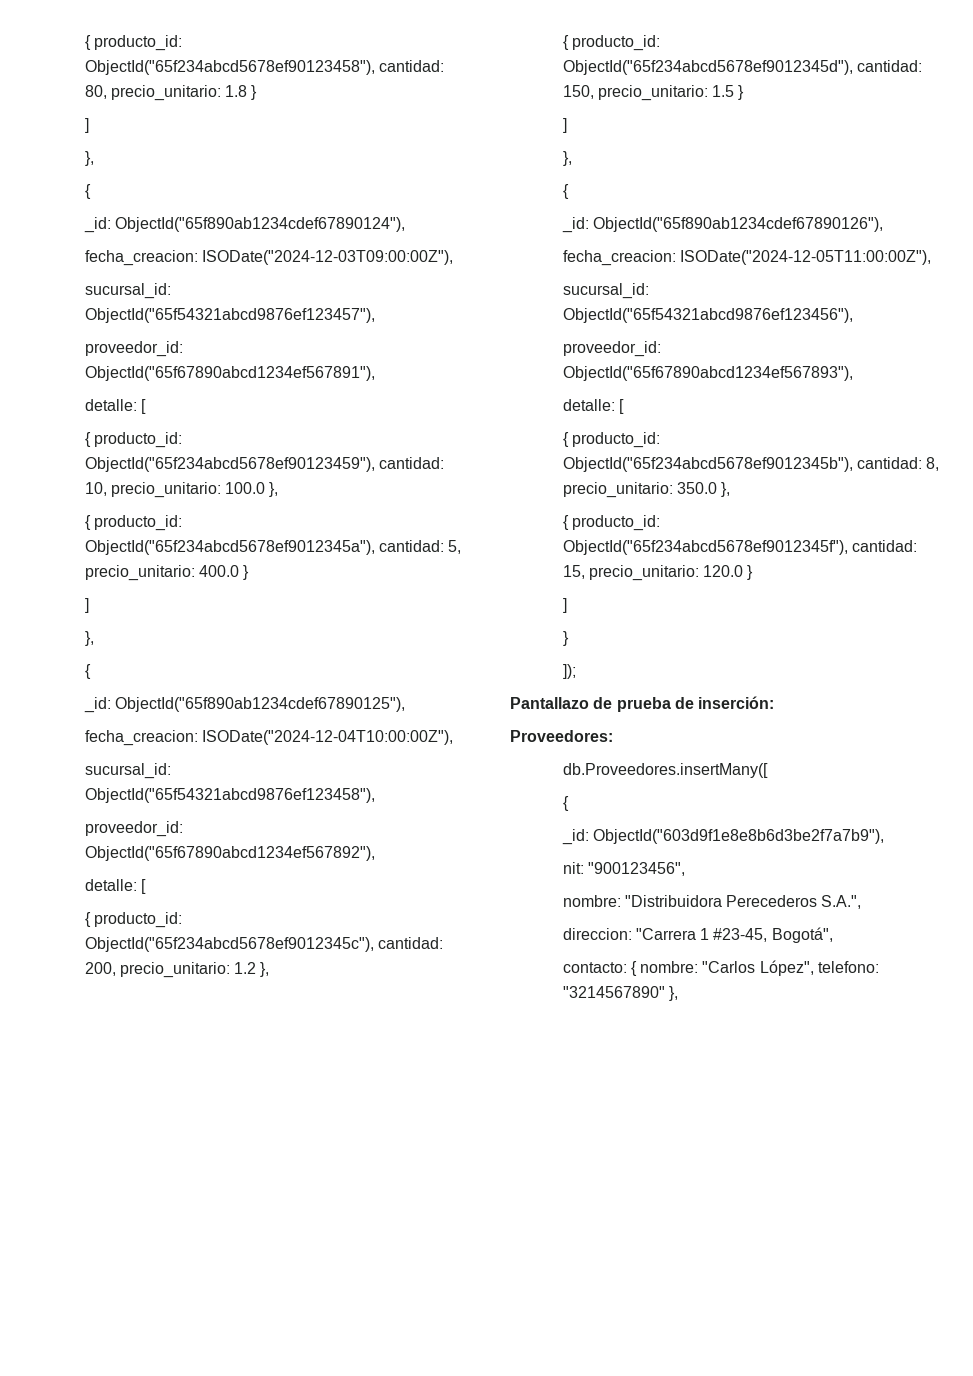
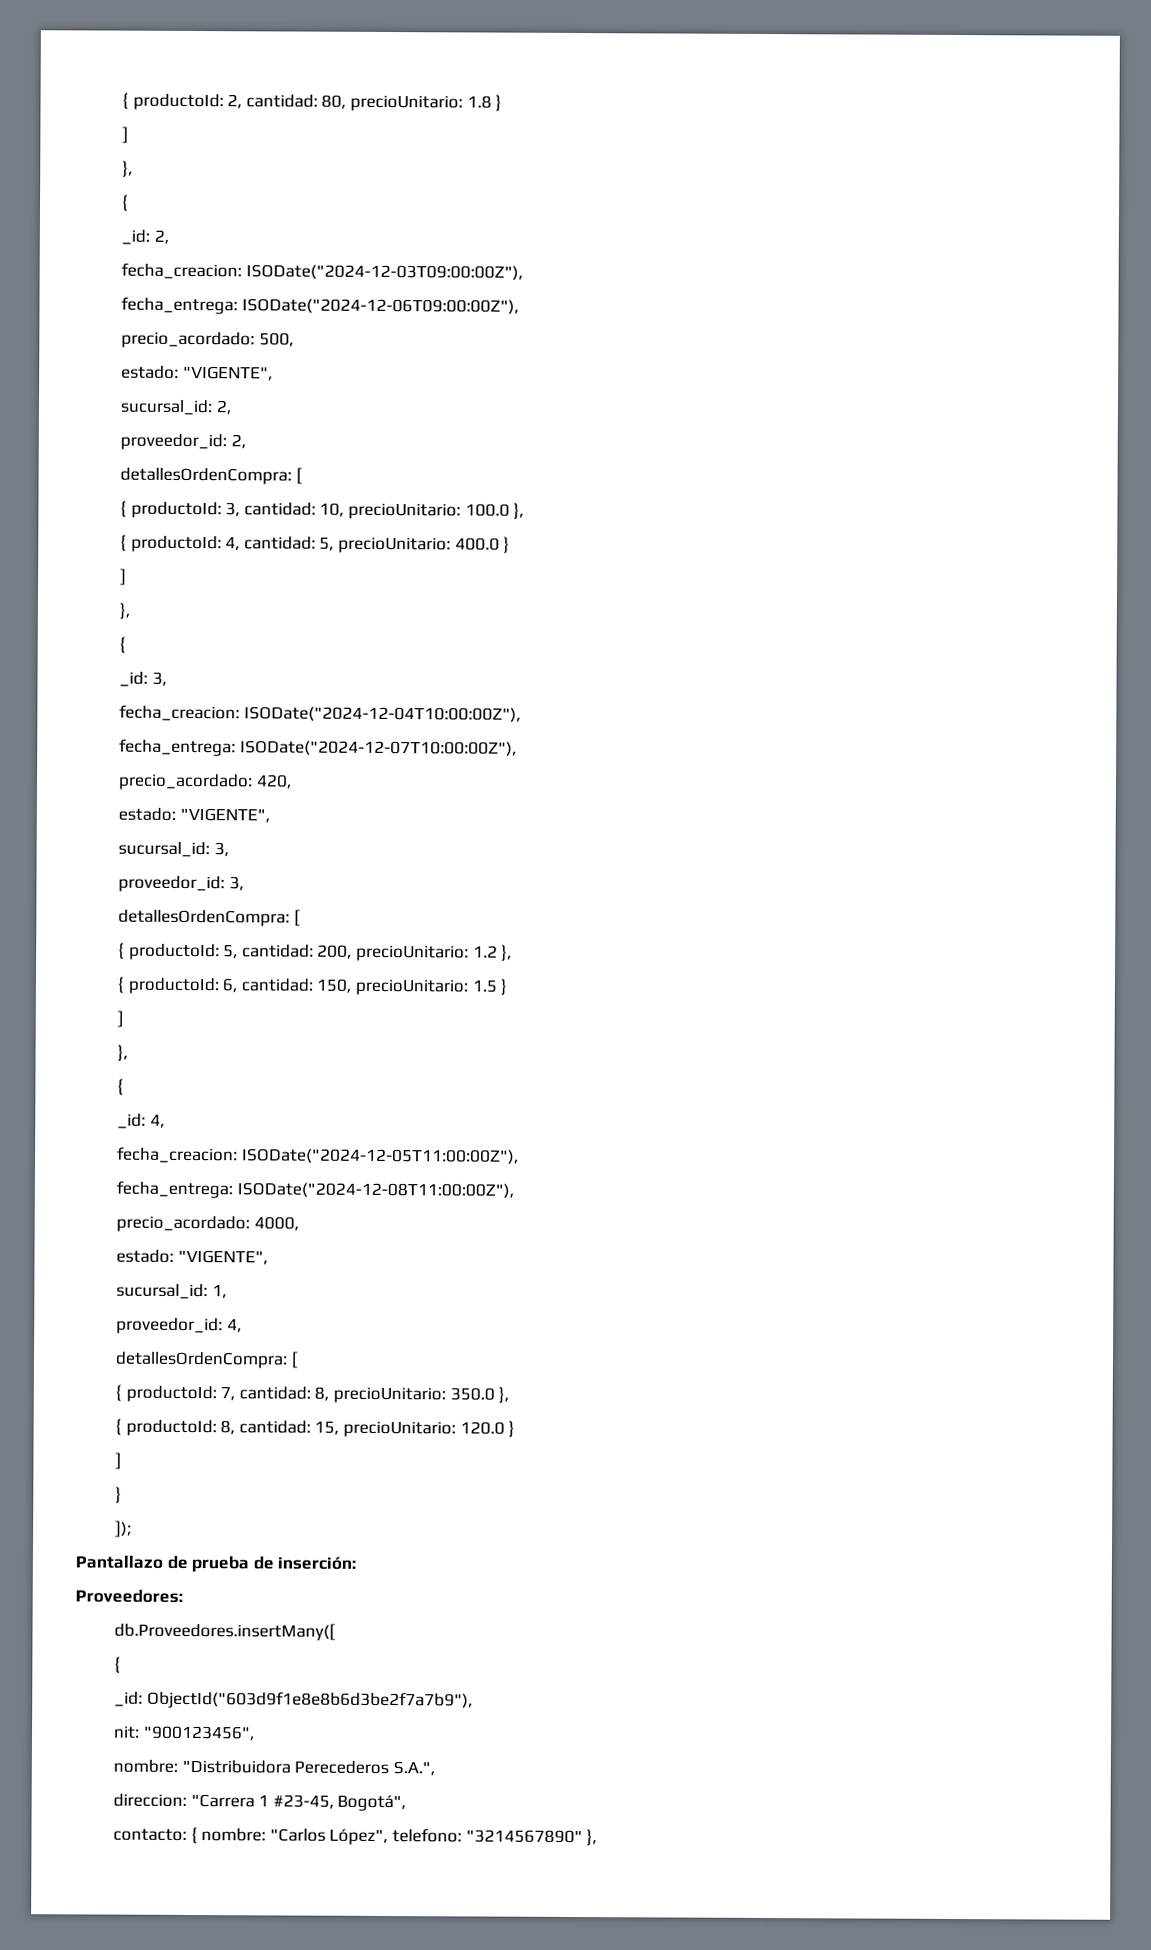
- { producto_id: ObjectId("65f234abcd5678ef90123458"), cantidad: 80, precio_unitario: 1.8 }
+ { productoId: 2, cantidad: 80, precioUnitario: 1.8 }
- _id: ObjectId("65f890ab1234cdef67890124"),
+ _id: 2,
- sucursal_id: ObjectId("65f54321abcd9876ef123457"),
- proveedor_id: ObjectId("65f67890abcd1234ef567891"),
- detalle: [
- { producto_id: ObjectId("65f234abcd5678ef90123459"), cantidad: 10, precio_unitario: 100.0 },
+ fecha_entrega: ISODate("2024-12-06T09:00:00Z"),
+ precio_acordado: 500,
+ estado: "VIGENTE",
+ sucursal_id: 2,
+ proveedor_id: 2,
+ detallesOrdenCompra: [
+ { productoId: 3, cantidad: 10, precioUnitario: 100.0 },
- { producto_id: ObjectId("65f234abcd5678ef9012345a"), cantidad: 5, precio_unitario: 400.0 }
+ { productoId: 4, cantidad: 5, precioUnitario: 400.0 }
- _id: ObjectId("65f890ab1234cdef67890125"),
+ _id: 3,
- sucursal_id: ObjectId("65f54321abcd9876ef123458"),
- proveedor_id: ObjectId("65f67890abcd1234ef567892"),
- detalle: [
- { producto_id: ObjectId("65f234abcd5678ef9012345c"), cantidad: 200, precio_unitario: 1.2 },
+ fecha_entrega: ISODate("2024-12-07T10:00:00Z"),
+ precio_acordado: 420,
+ estado: "VIGENTE",
+ sucursal_id: 3,
+ proveedor_id: 3,
+ detallesOrdenCompra: [
+ { productoId: 5, cantidad: 200, precioUnitario: 1.2 },
- { producto_id: ObjectId("65f234abcd5678ef9012345d"), cantidad: 150, precio_unitario: 1.5 }
+ { productoId: 6, cantidad: 150, precioUnitario: 1.5 }
- _id: ObjectId("65f890ab1234cdef67890126"),
+ _id: 4,
- sucursal_id: ObjectId("65f54321abcd9876ef123456"),
- proveedor_id: ObjectId("65f67890abcd1234ef567893"),
- detalle: [
- { producto_id: ObjectId("65f234abcd5678ef9012345b"), cantidad: 8, precio_unitario: 350.0 },
+ fecha_entrega: ISODate("2024-12-08T11:00:00Z"),
+ precio_acordado: 4000,
+ estado: "VIGENTE",
+ sucursal_id: 1,
+ proveedor_id: 4,
+ detallesOrdenCompra: [
+ { productoId: 7, cantidad: 8, precioUnitario: 350.0 },
- { producto_id: ObjectId("65f234abcd5678ef9012345f"), cantidad: 15, precio_unitario: 120.0 }
+ { productoId: 8, cantidad: 15, precioUnitario: 120.0 }

